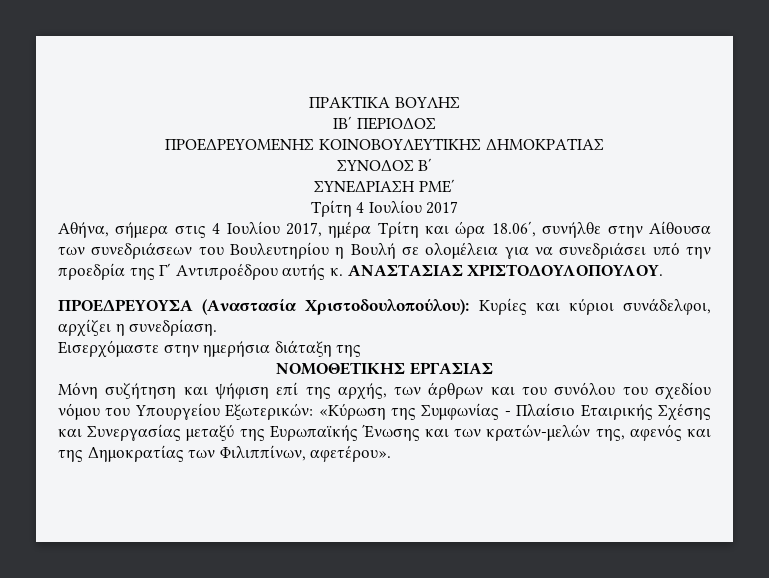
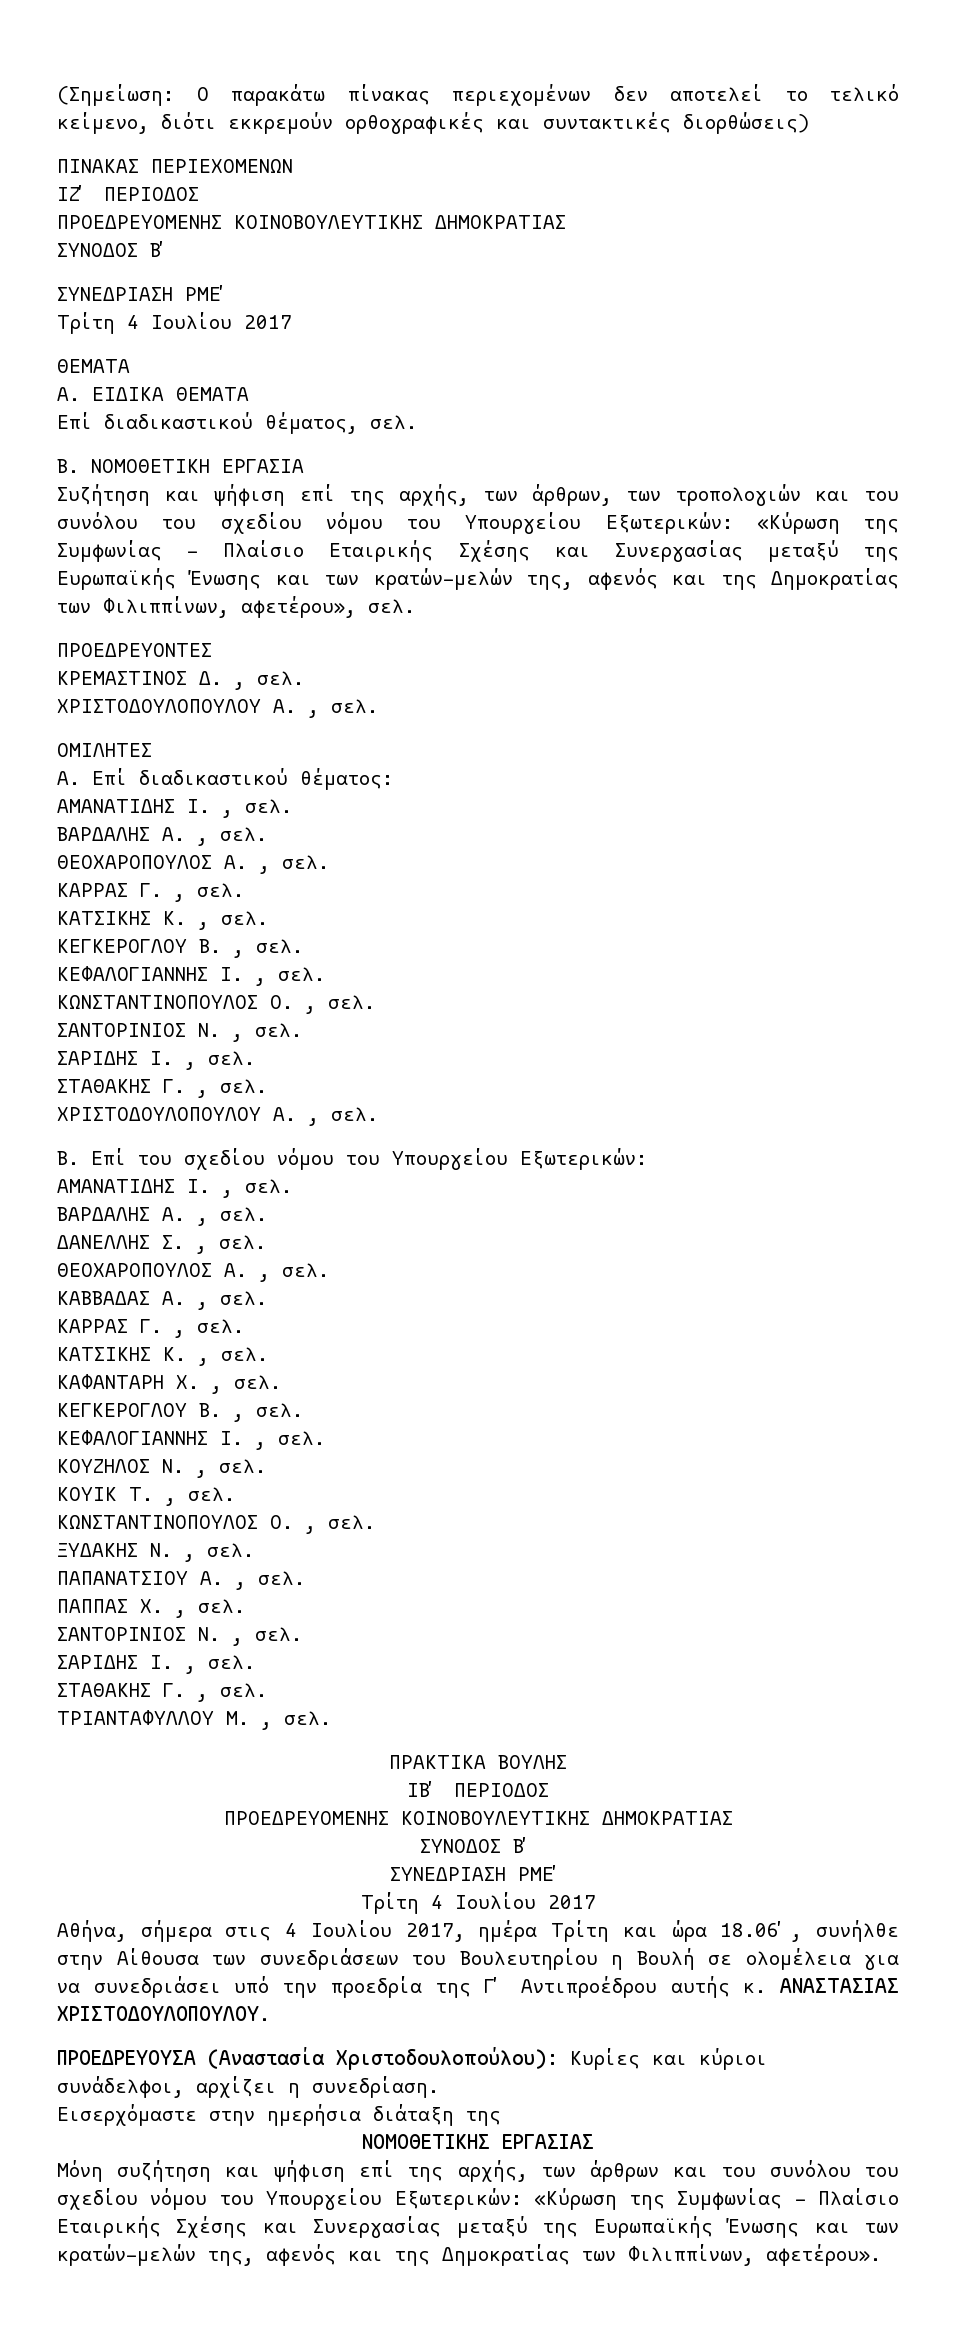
+ (Σημείωση: Ο παρακάτω πίνακας περιεχομένων δεν αποτελεί το τελικό κείμενο, διότι εκκρεμούν ορθογραφικές και συντακτικές διορθώσεις)
+ ΠΙΝΑΚΑΣ ΠΕΡΙΕΧΟΜΕΝΩΝ
+ ΙΖ΄ ΠΕΡΙΟΔΟΣ
+ ΠΡΟΕΔΡΕΥΟΜΕΝΗΣ ΚΟΙΝΟΒΟΥΛΕΥΤΙΚΗΣ ΔΗΜΟΚΡΑΤΙΑΣ
+ ΣΥΝΟΔΟΣ Β΄
+ ΣΥΝΕΔΡΙΑΣΗ ΡΜΕ΄
+ Τρίτη 4 Ιουλίου 2017
+ ΘΕΜΑΤΑ
+ Α. ΕΙΔΙΚΑ ΘΕΜΑΤΑ
+ Επί διαδικαστικού θέματος, σελ.
+ Β. ΝΟΜΟΘΕΤΙΚΗ ΕΡΓΑΣΙΑ
+ Συζήτηση και ψήφιση επί της αρχής, των άρθρων, των τροπολογιών και του συνόλου του σχεδίου νόμου του Υπουργείου Εξωτερικών: «Κύρωση της Συμφωνίας - Πλαίσιο Εταιρικής Σχέσης και Συνεργασίας μεταξύ της Ευρωπαϊκής Ένωσης και των κρατών-μελών της, αφενός και της Δημοκρατίας των Φιλιππίνων, αφετέρου», σελ.
+ ΠΡΟΕΔΡΕΥΟΝΤΕΣ
+ ΚΡΕΜΑΣΤΙΝΟΣ Δ. , σελ.
+ ΧΡΙΣΤΟΔΟΥΛΟΠΟΥΛΟΥ Α. , σελ.
+ ΟΜΙΛΗΤΕΣ
+ Α. Επί διαδικαστικού θέματος:
+ ΑΜΑΝΑΤΙΔΗΣ Ι. , σελ.
+ ΒΑΡΔΑΛΗΣ Α. , σελ.
+ ΘΕΟΧΑΡΟΠΟΥΛΟΣ Α. , σελ.
+ ΚΑΡΡΑΣ Γ. , σελ.
+ ΚΑΤΣΙΚΗΣ Κ. , σελ.
+ ΚΕΓΚΕΡΟΓΛΟΥ Β. , σελ.
+ ΚΕΦΑΛΟΓΙΑΝΝΗΣ Ι. , σελ.
+ ΚΩΝΣΤΑΝΤΙΝΟΠΟΥΛΟΣ Ο. , σελ.
+ ΣΑΝΤΟΡΙΝΙΟΣ Ν. , σελ.
+ ΣΑΡΙΔΗΣ Ι. , σελ.
+ ΣΤΑΘΑΚΗΣ Γ. , σελ.
+ ΧΡΙΣΤΟΔΟΥΛΟΠΟΥΛΟΥ Α. , σελ.
+ Β. Επί του σχεδίου νόμου του Υπουργείου Εξωτερικών:
+ ΑΜΑΝΑΤΙΔΗΣ Ι. , σελ.
+ ΒΑΡΔΑΛΗΣ Α. , σελ.
+ ΔΑΝΕΛΛΗΣ Σ. , σελ.
+ ΘΕΟΧΑΡΟΠΟΥΛΟΣ Α. , σελ.
+ ΚΑΒΒΑΔΑΣ Α. , σελ.
+ ΚΑΡΡΑΣ Γ. , σελ.
+ ΚΑΤΣΙΚΗΣ Κ. , σελ.
+ ΚΑΦΑΝΤΑΡΗ Χ. , σελ.
+ ΚΕΓΚΕΡΟΓΛΟΥ Β. , σελ.
+ ΚΕΦΑΛΟΓΙΑΝΝΗΣ Ι. , σελ.
+ ΚΟΥΖΗΛΟΣ Ν. , σελ.
+ ΚΟΥΙΚ Τ. , σελ.
+ ΚΩΝΣΤΑΝΤΙΝΟΠΟΥΛΟΣ Ο. , σελ.
+ ΞΥΔΑΚΗΣ Ν. , σελ.
+ ΠΑΠΑΝΑΤΣΙΟΥ Α. , σελ.
+ ΠΑΠΠΑΣ Χ. , σελ.
+ ΣΑΝΤΟΡΙΝΙΟΣ Ν. , σελ.
+ ΣΑΡΙΔΗΣ Ι. , σελ.
+ ΣΤΑΘΑΚΗΣ Γ. , σελ.
+ ΤΡΙΑΝΤΑΦΥΛΛΟΥ Μ. , σελ.

